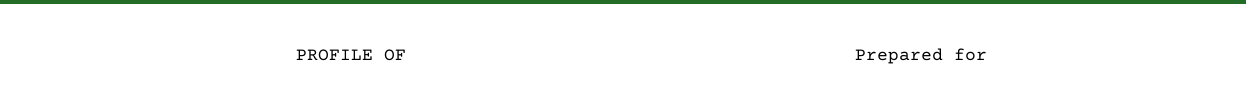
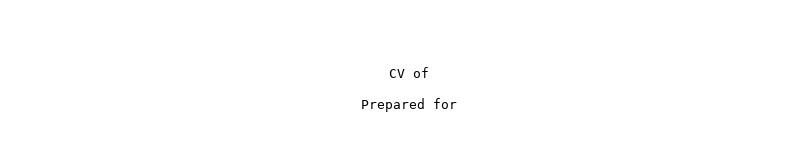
- PROFILE OF
+ CV of

